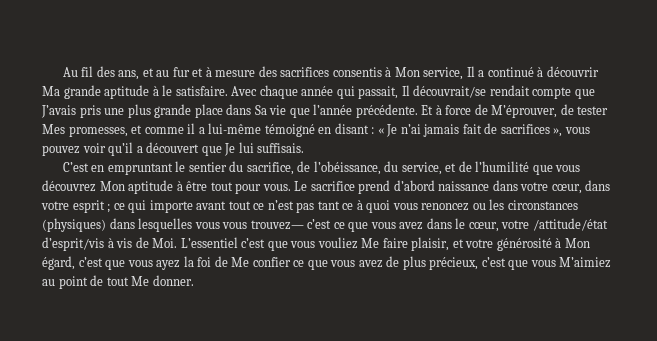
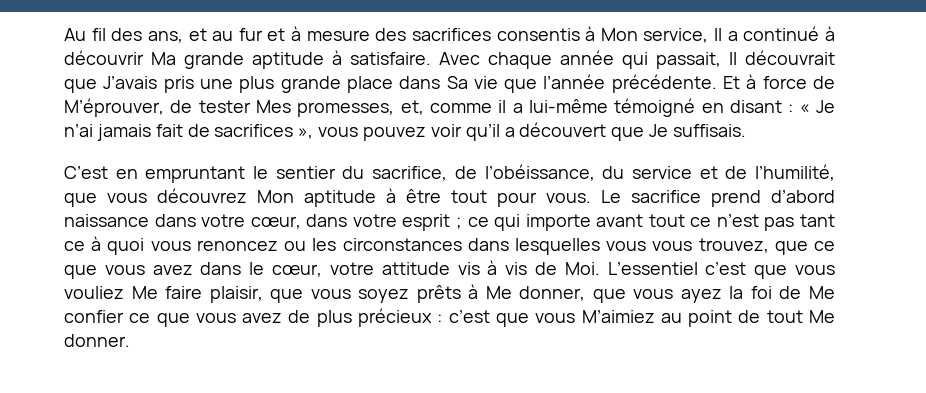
- Au fil des ans, et au fur et à mesure des sacrifices consentis à Mon service, Il a continué à découvrir Ma grande aptitude à le satisfaire.
+ Au fil des ans, et au fur et à mesure des sacrifices consentis à Mon service, Il a continué à découvrir Ma grande aptitude à satisfaire.
- Avec chaque année qui passait, Il découvrait/se rendait compte que J’avais pris une plus grande place dans Sa vie que l’année précédente.
+ Avec chaque année qui passait, Il découvrait que J’avais pris une plus grande place dans Sa vie que l’année précédente.
- Et à force de M’éprouver, de tester Mes promesses, et comme il a lui-même témoigné en disant : « Je n’ai jamais fait de sacrifices », vous pouvez voir qu’il a découvert que Je lui suffisais.
+ Et à force de M’éprouver, de tester Mes promesses, et, comme il a lui-même témoigné en disant : « Je n’ai jamais fait de sacrifices », vous pouvez voir qu’il a découvert que Je suffisais.
- C’est en empruntant le sentier du sacrifice, de l’obéissance, du service, et de l’humilité que vous découvrez Mon aptitude à être tout pour vous.
+ C’est en empruntant le sentier du sacrifice, de l’obéissance, du service et de l’humilité, que vous découvrez Mon aptitude à être tout pour vous.
- ce qui importe avant tout ce n’est pas tant ce à quoi vous renoncez ou les circonstances (physiques) dans lesquelles vous vous trouvez— c’est ce que vous avez dans le cœur, votre /attitude/état d’esprit/vis à vis de Moi. L’essentiel c’est que vous vouliez Me faire plaisir, et votre générosité à Mon égard, c’est que vous ayez la foi de Me confier ce que vous avez de plus précieux, c’est que vous M’aimiez au point de tout Me donner.
+ ce qui importe avant tout ce n’est pas tant ce à quoi vous renoncez ou les circonstances dans lesquelles vous vous trouvez, que ce que vous avez dans le cœur, votre attitude vis à vis de Moi. L’essentiel c’est que vous vouliez Me faire plaisir, que vous soyez prêts à Me donner, que vous ayez la foi de Me confier ce que vous avez de plus précieux : c’est que vous M’aimiez au point de tout Me donner.

